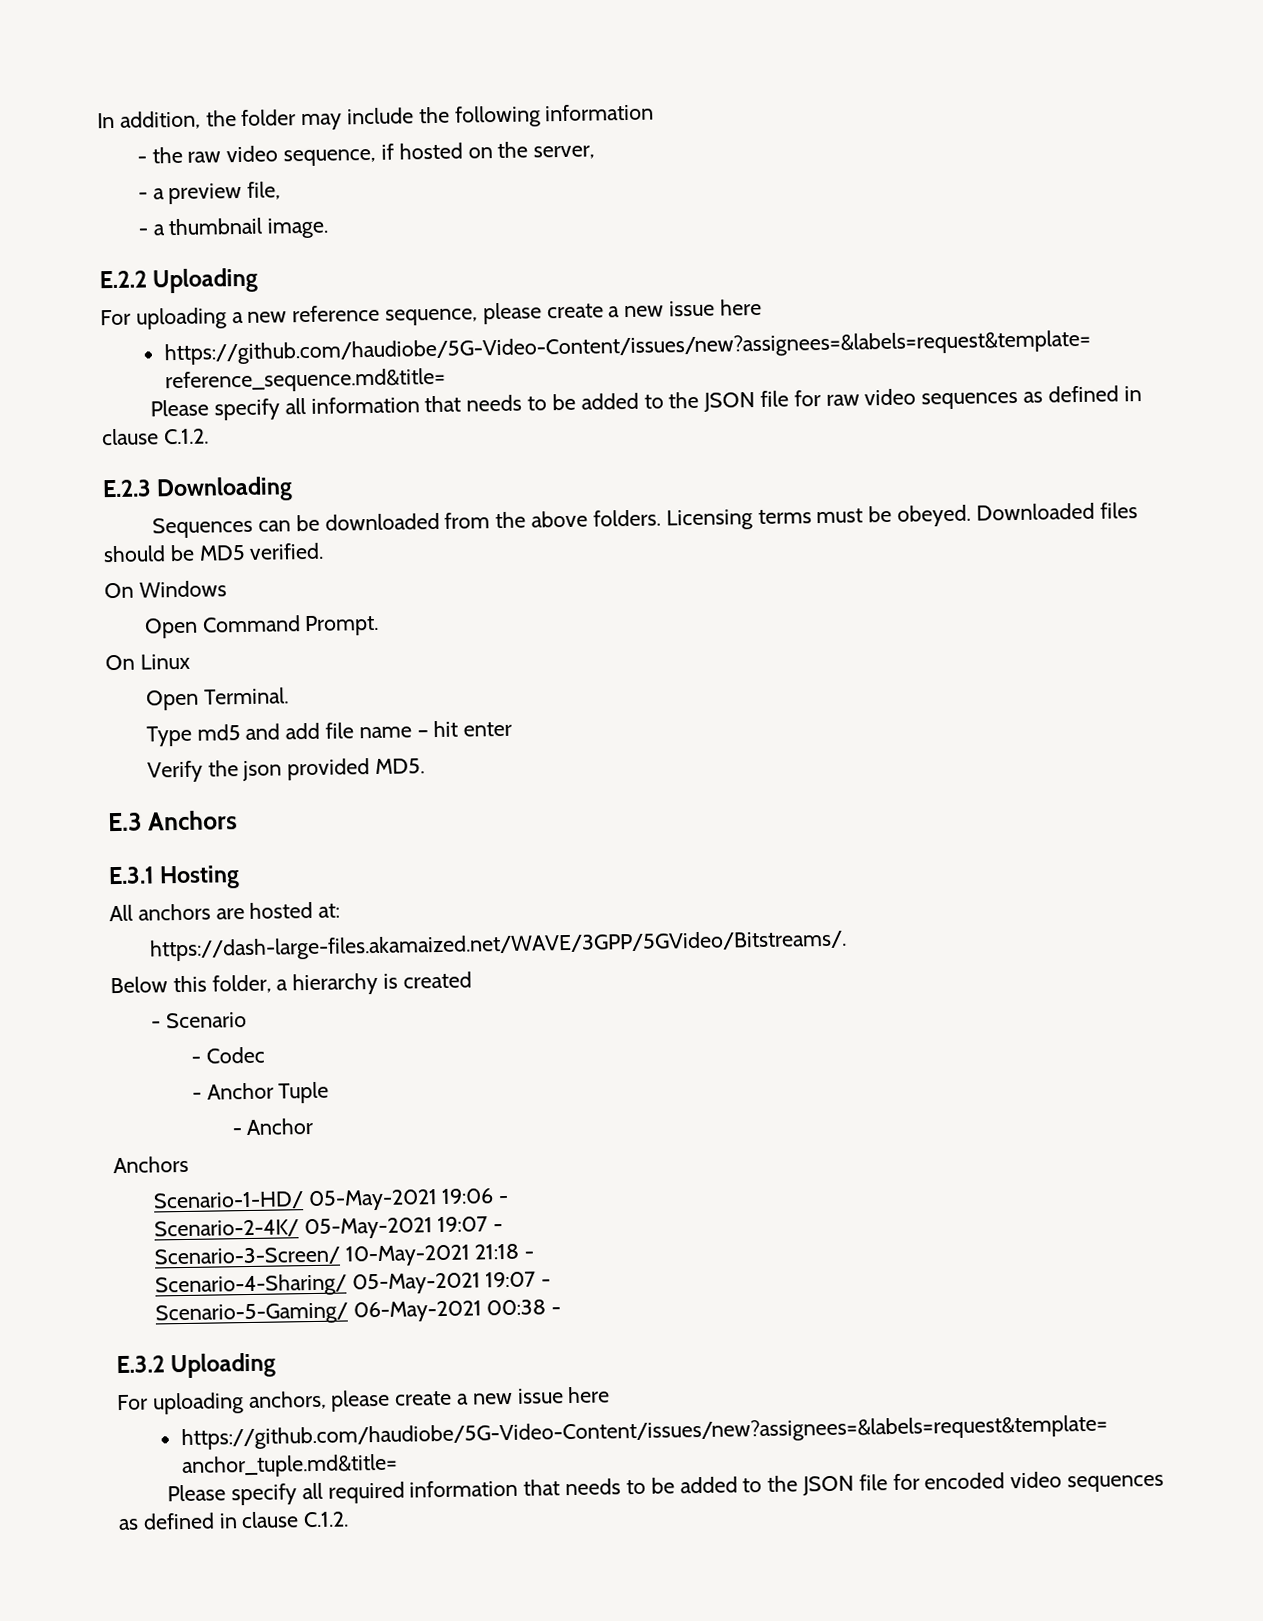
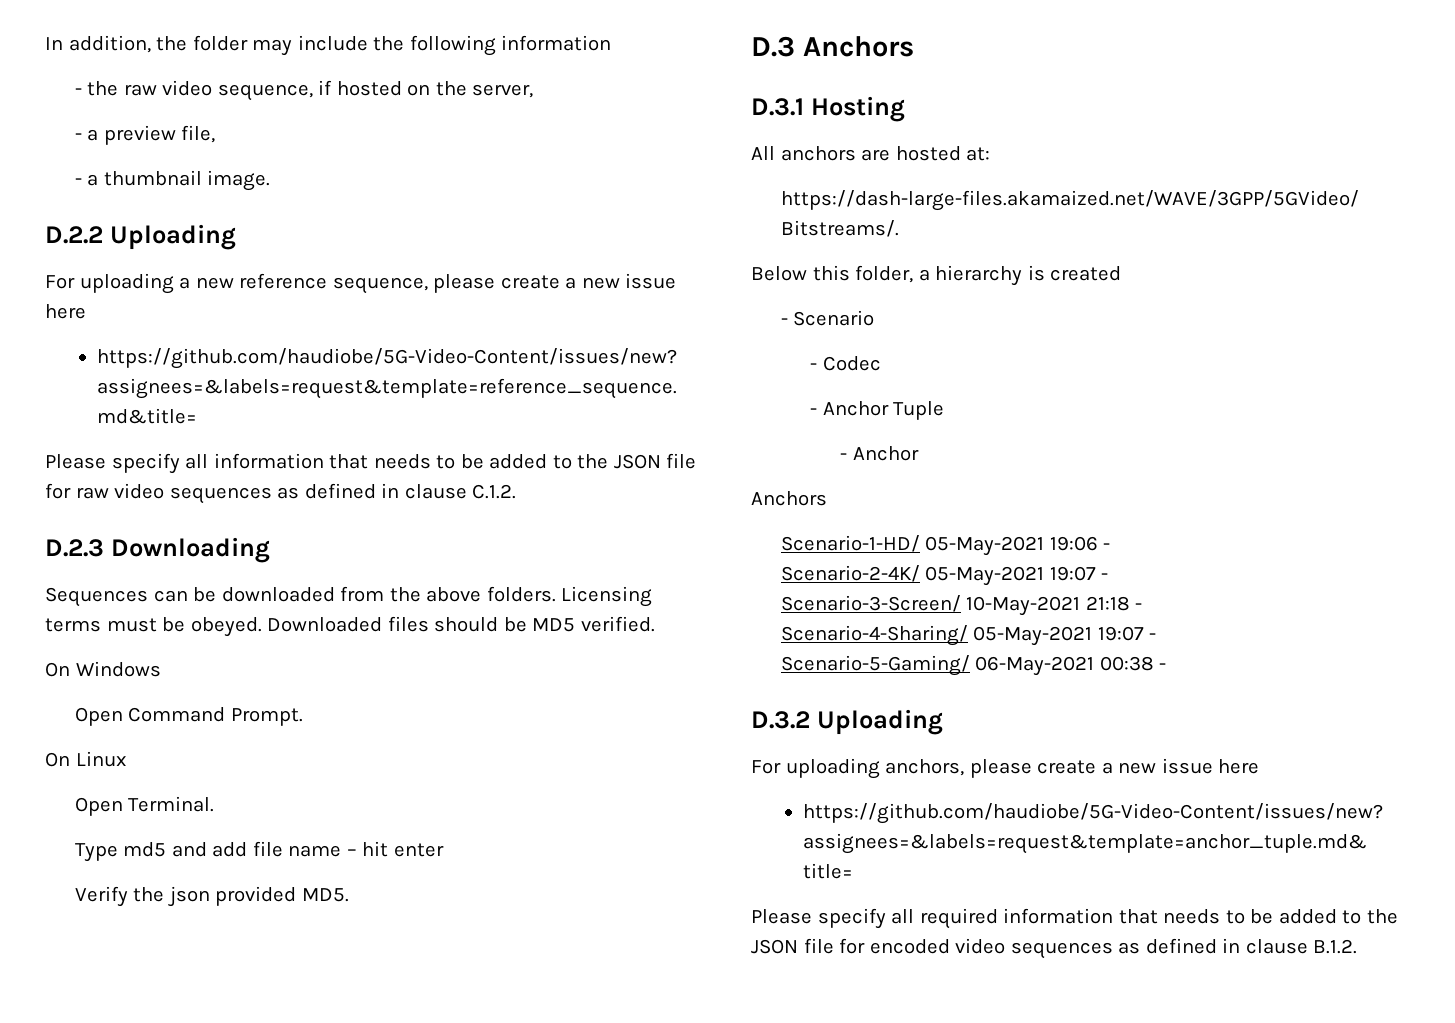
- E.2.2 Uploading
+ D.2.2 Uploading
- E.2.3 Downloading
+ D.2.3 Downloading
- E.3 Anchors
- E.3.1 Hosting
+ D.3 Anchors
+ D.3.1 Hosting
- E.3.2 Uploading
+ D.3.2 Uploading
- Please specify all required information that needs to be added to the JSON file for encoded video sequences as defined in clause C.1.2.
+ Please specify all required information that needs to be added to the JSON file for encoded video sequences as defined in clause B.1.2.

